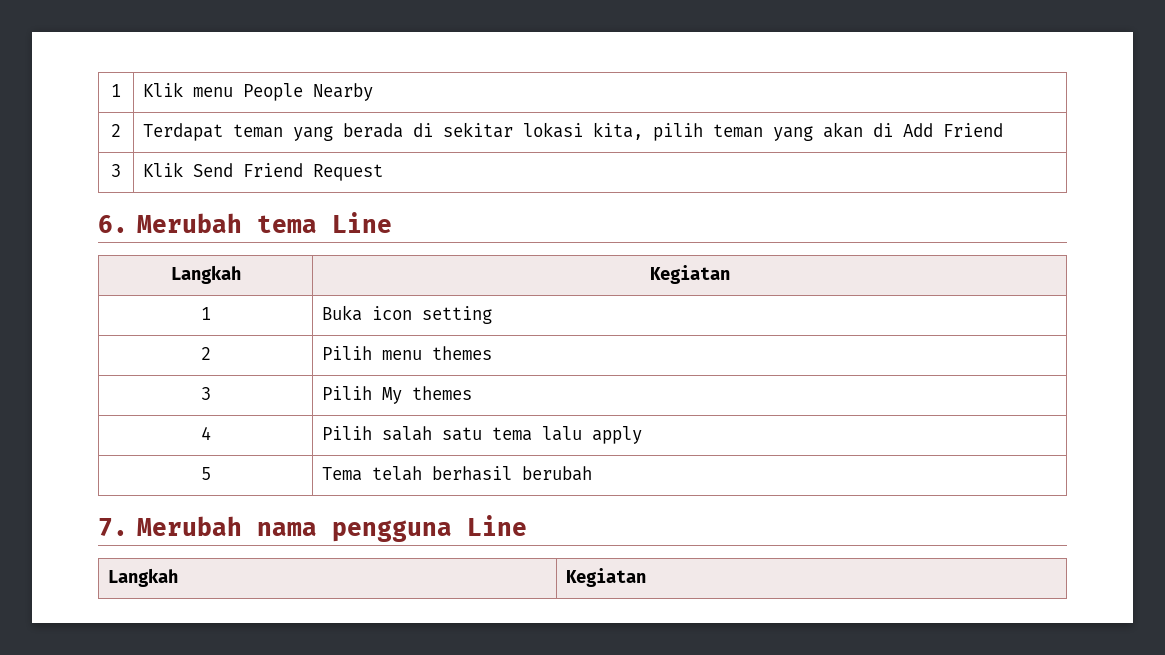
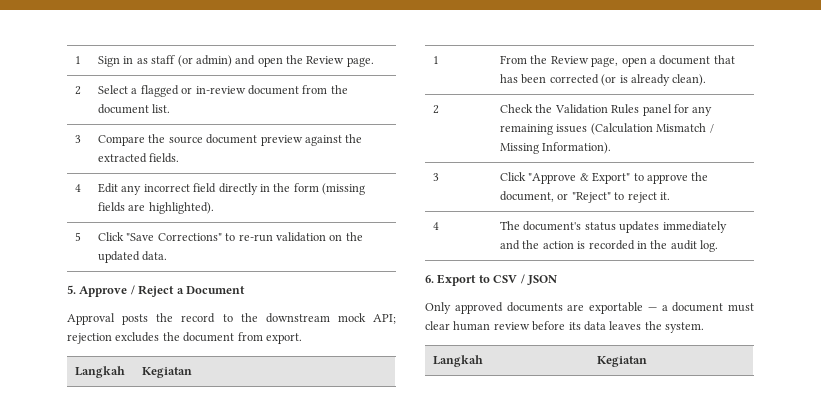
- 1 | Klik menu People Nearby
- 2 | Terdapat teman yang berada di sekitar lokasi kita, pilih teman yang akan di Add Friend
- 3 | Klik Send Friend Request
- 6. Merubah tema Line
+ 1 | Sign in as staff (or admin) and open the Review page.
+ 2 | Select a flagged or in-review document from the document list.
+ 3 | Compare the source document preview against the extracted fields.
+ 4 | Edit any incorrect field directly in the form (missing fields are highlighted).
+ 5 | Click "Save Corrections" to re-run validation on the updated data.
+ 5. Approve / Reject a Document
+ Approval posts the record to the downstream mock API; rejection excludes the document from export.
  Langkah | Kegiatan
- 1 | Buka icon setting
- 2 | Pilih menu themes
- 3 | Pilih My themes
- 4 | Pilih salah satu tema lalu apply
- 5 | Tema telah berhasil berubah
- 7. Merubah nama pengguna Line
+ 1 | From the Review page, open a document that has been corrected (or is already clean).
+ 2 | Check the Validation Rules panel for any remaining issues (Calculation Mismatch / Missing Information).
+ 3 | Click "Approve & Export" to approve the document, or "Reject" to reject it.
+ 4 | The document's status updates immediately and the action is recorded in the audit log.
+ 6. Export to CSV / JSON
+ Only approved documents are exportable — a document must clear human review before its data leaves the system.

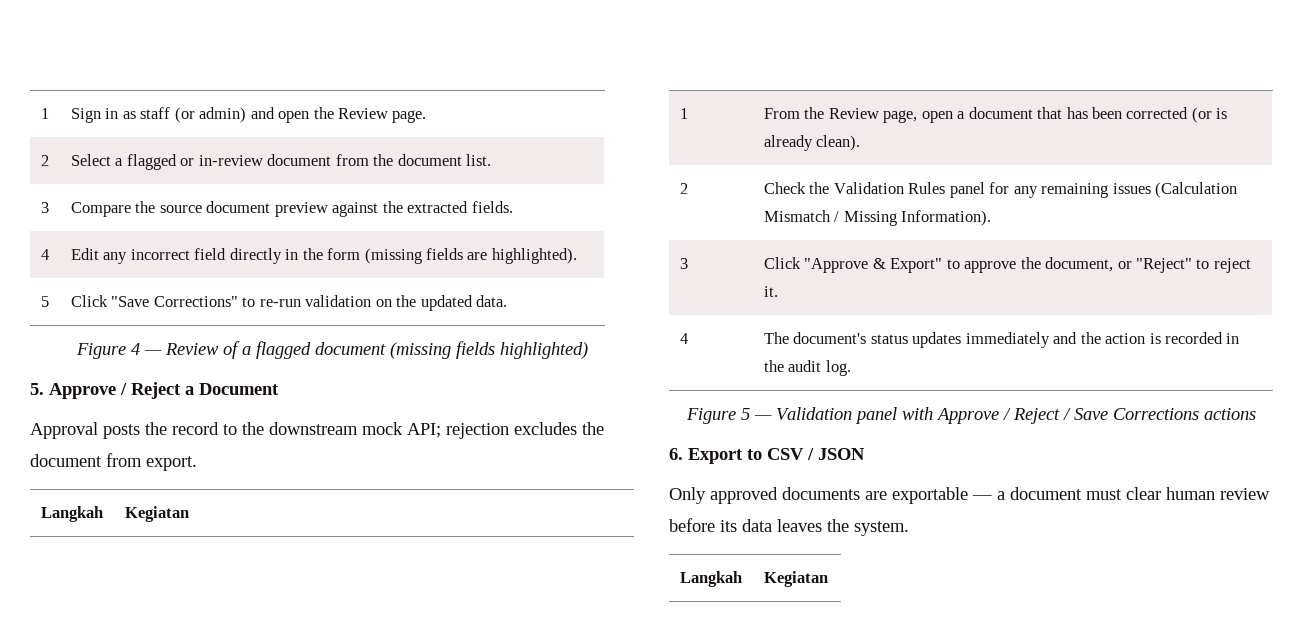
+ Figure 4 — Review of a flagged document (missing fields highlighted)
+ Figure 5 — Validation panel with Approve / Reject / Save Corrections actions

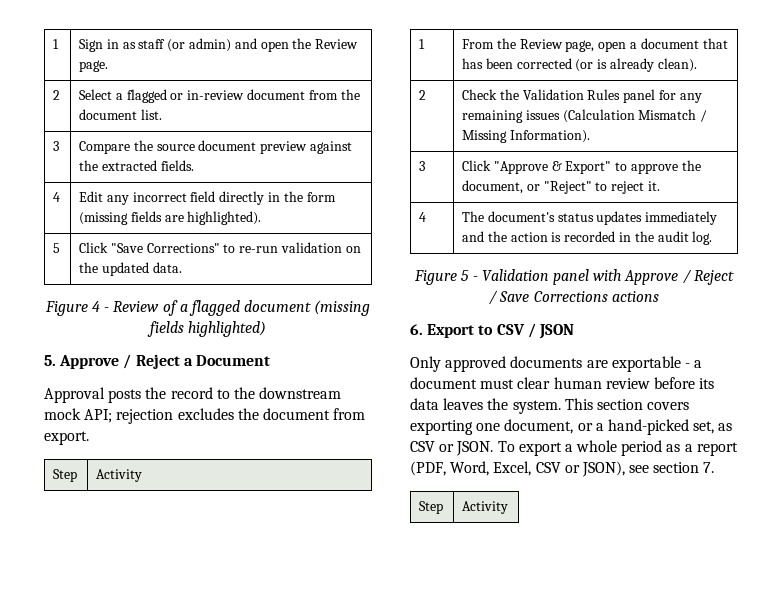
- Figure 4 — Review of a flagged document (missing fields highlighted)
+ Figure 4 - Review of a flagged document (missing fields highlighted)
  Approval posts the record to the downstream mock API; rejection excludes the document from export.
- Langkah | Kegiatan
+ Step | Activity
- Figure 5 — Validation panel with Approve / Reject / Save Corrections actions
+ Figure 5 - Validation panel with Approve / Reject / Save Corrections actions
- Only approved documents are exportable — a document must clear human review before its data leaves the system.
- Langkah | Kegiatan
+ Only approved documents are exportable - a document must clear human review before its data leaves the system. This section covers exporting one document, or a hand-picked set, as CSV or JSON. To export a whole period as a report (PDF, Word, Excel, CSV or JSON), see section 7.
+ Step | Activity

